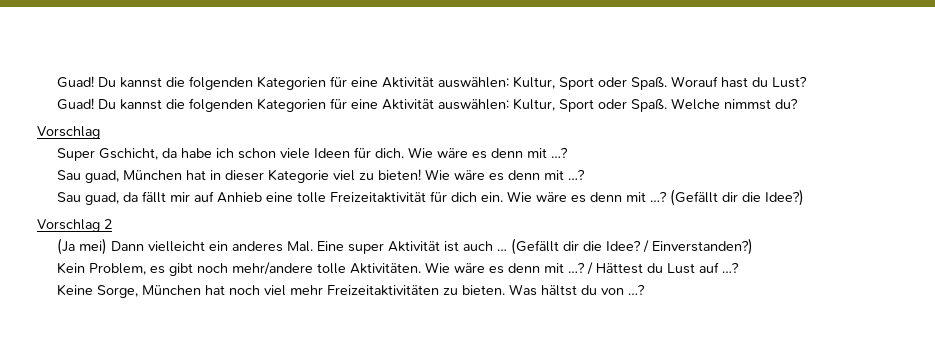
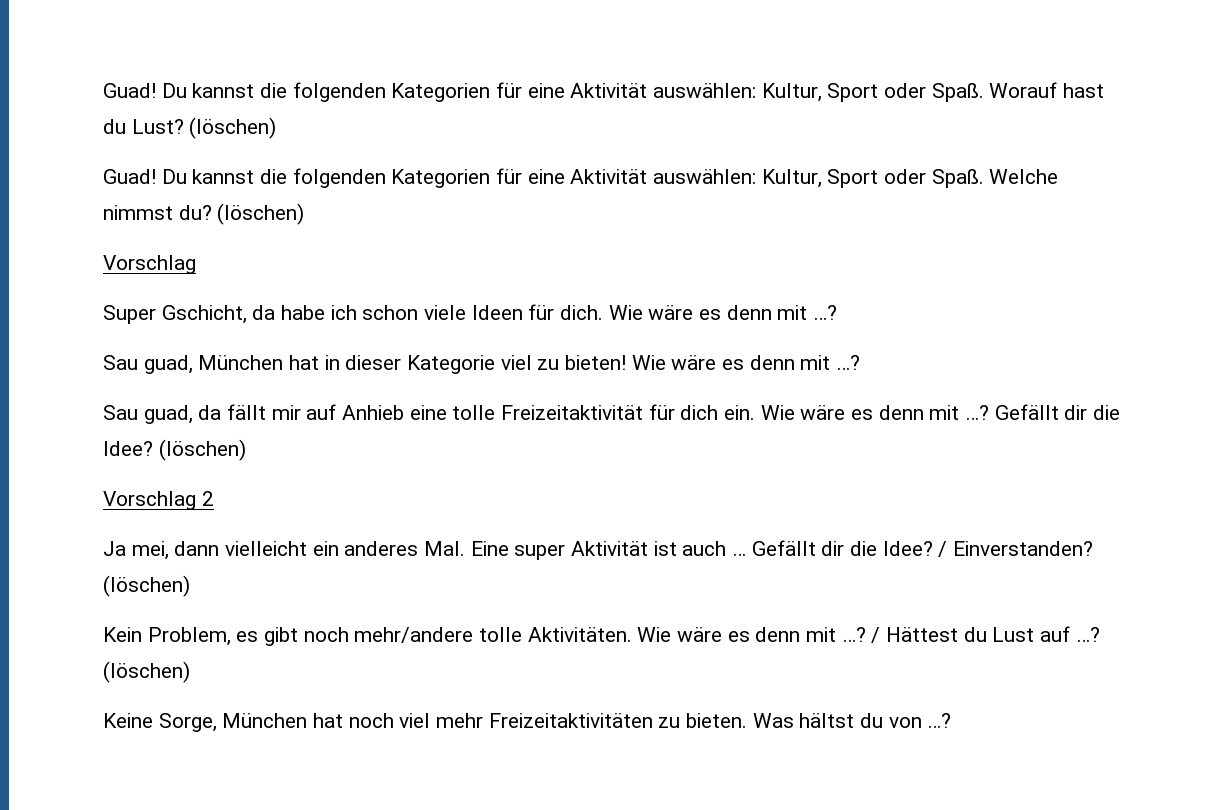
- Worauf hast du Lust?
+ Worauf hast du Lust? (löschen)
- Welche nimmst du?
+ Welche nimmst du? (löschen)
- (Gefällt dir die Idee?)
+ Gefällt dir die Idee? (löschen)
- (Ja mei) Dann vielleicht ein anderes Mal. Eine super Aktivität ist auch … (Gefällt dir die Idee?
+ Ja mei, dann vielleicht ein anderes Mal. Eine super Aktivität ist auch … Gefällt dir die Idee?
- / Einverstanden?)
+ / Einverstanden? (löschen)
- / Hättest du Lust auf …?
+ / Hättest du Lust auf …? (löschen)

